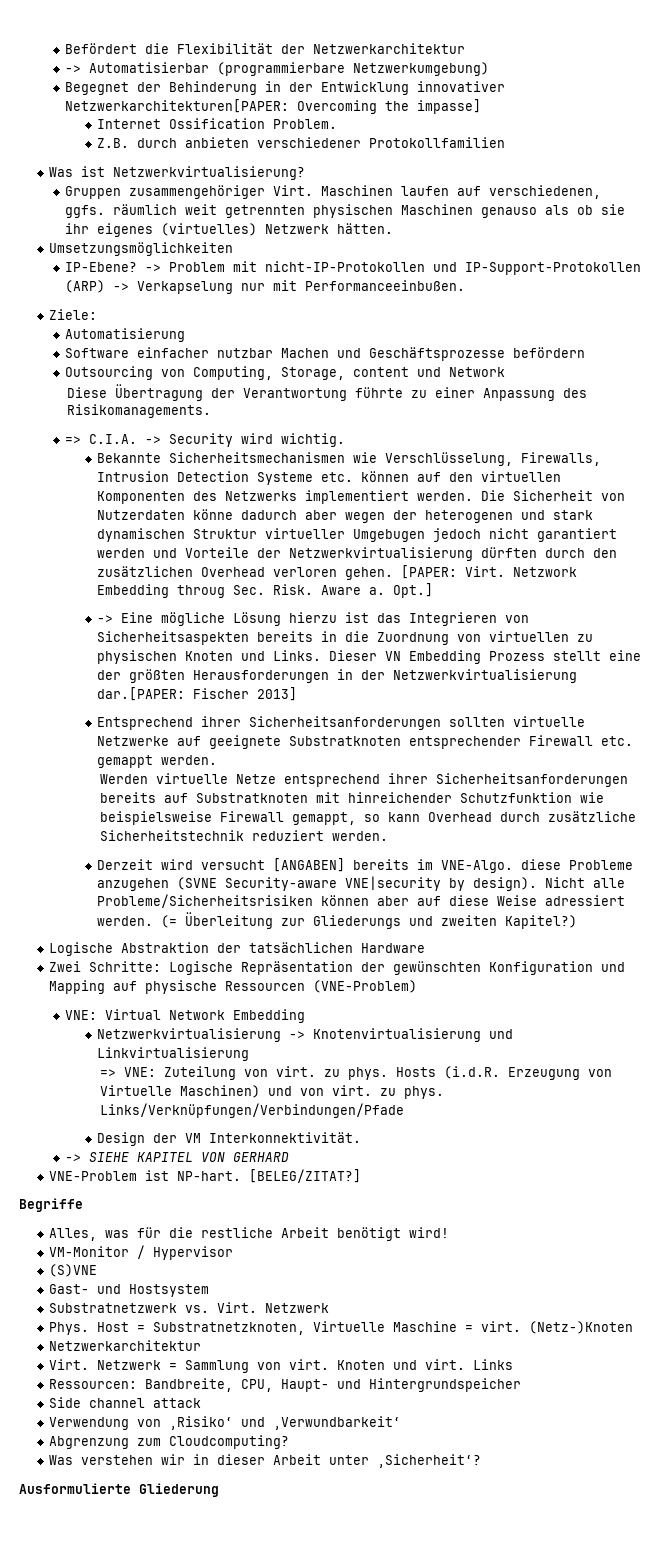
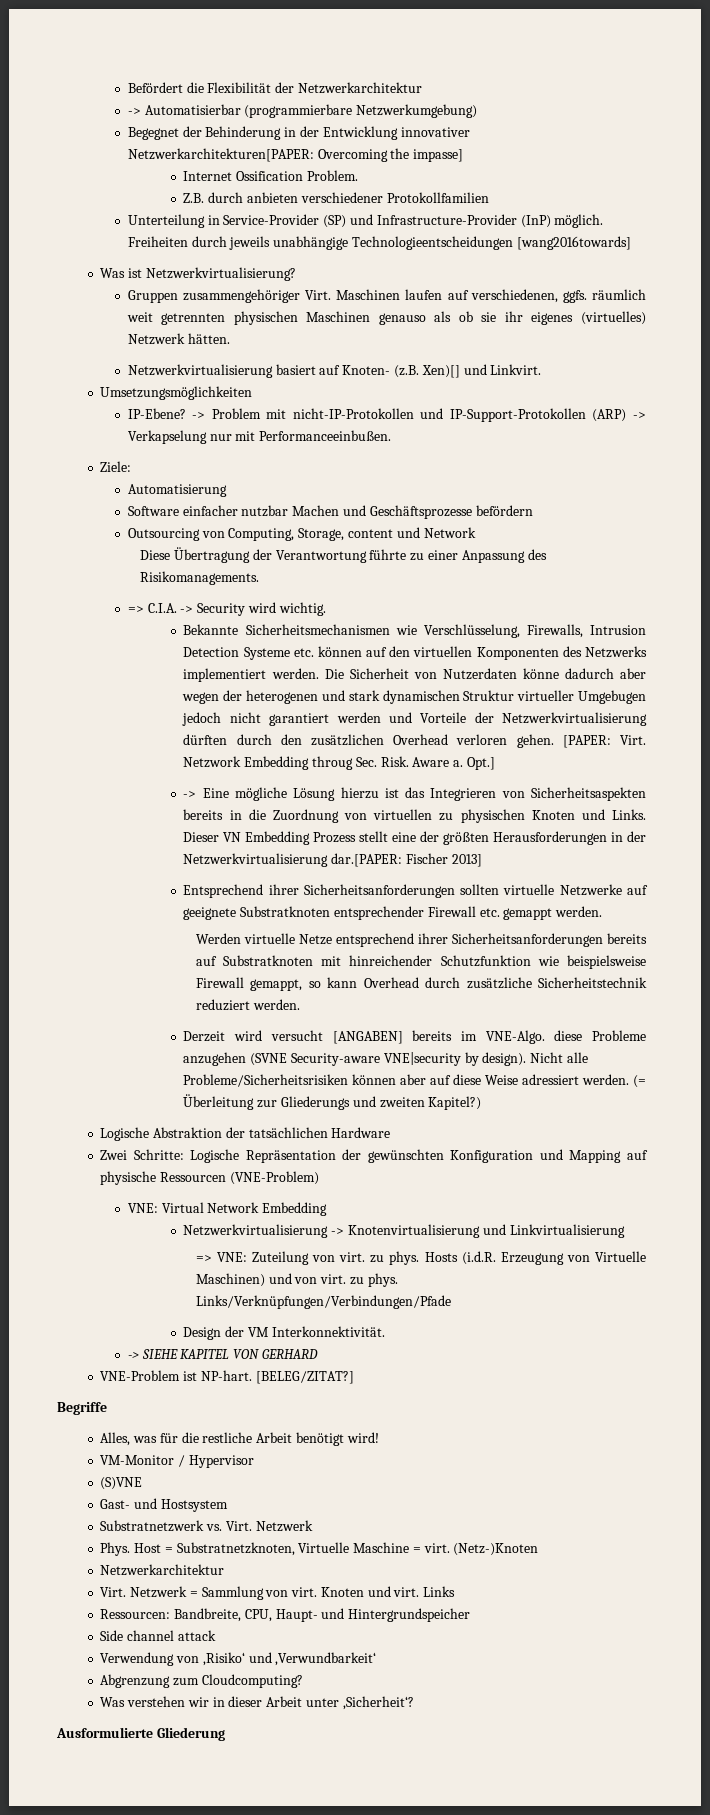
+ Unterteilung in Service-Provider (SP) und Infrastructure-Provider (InP) möglich. Freiheiten durch jeweils unabhängige Technologieentscheidungen [wang2016towards]
+ Netzwerkvirtualisierung basiert auf Knoten- (z.B. Xen)[] und Linkvirt.

